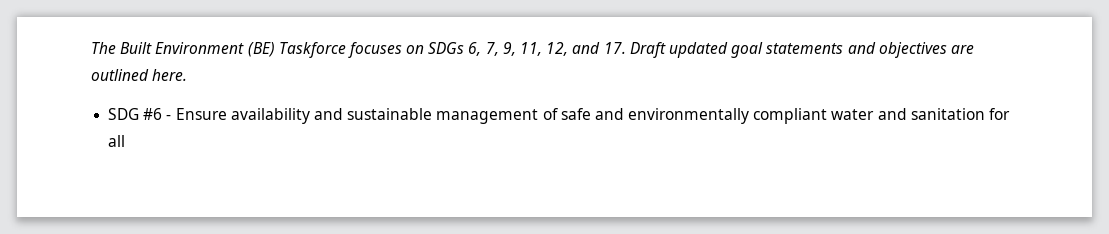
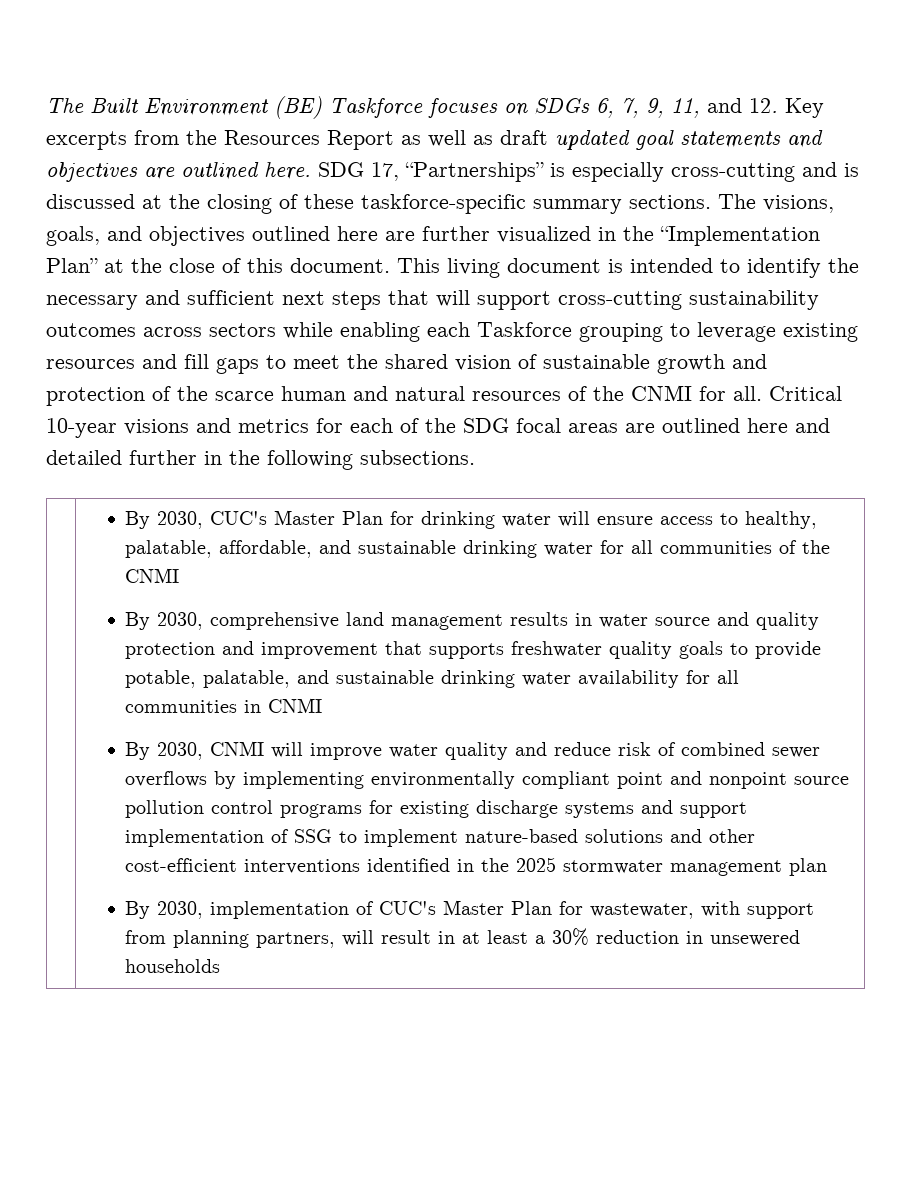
- The Built Environment (BE) Taskforce focuses on SDGs 6, 7, 9, 11, 12, and 17. Draft updated goal statements and objectives are outlined here.
- SDG #6 - Ensure availability and sustainable management of safe and environmentally compliant water and sanitation for all
+ The Built Environment (BE) Taskforce focuses on SDGs 6, 7, 9, 11, and 12. Key excerpts from the Resources Report as well as draft updated goal statements and objectives are outlined here. SDG 17, “Partnerships” is especially cross-cutting and is discussed at the closing of these taskforce-specific summary sections. The visions, goals, and objectives outlined here are further visualized in the “Implementation Plan” at the close of this document. This living document is intended to identify the necessary and sufficient next steps that will support cross-cutting sustainability outcomes across sectors while enabling each Taskforce grouping to leverage existing resources and fill gaps to meet the shared vision of sustainable growth and protection of the scarce human and natural resources of the CNMI for all. Critical 10-year visions and metrics for each of the SDG focal areas are outlined here and detailed further in the following subsections.
+ | By 2030, CUC's Master Plan for drinking water will ensure access to healthy, palatable, affordable, and sustainable drinking water for all communities of the CNMI
+ By 2030, comprehensive land management results in water source and quality protection and improvement that supports freshwater quality goals to provide potable, palatable, and sustainable drinking water availability for all communities in CNMI
+ By 2030, CNMI will improve water quality and reduce risk of combined sewer overflows by implementing environmentally compliant point and nonpoint source pollution control programs for existing discharge systems and support implementation of SSG to implement nature-based solutions and other cost-efficient interventions identified in the 2025 stormwater management plan
+ By 2030, implementation of CUC's Master Plan for wastewater, with support from planning partners, will result in at least a 30% reduction in unsewered households

